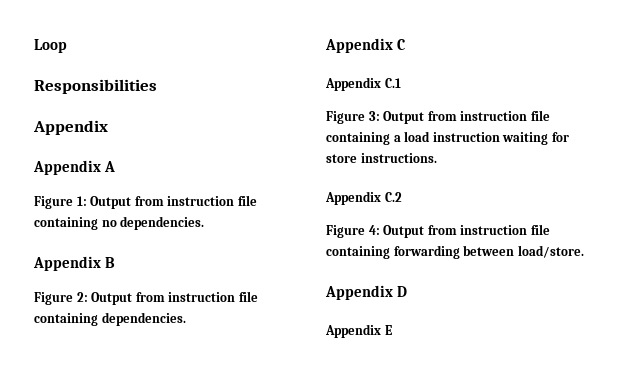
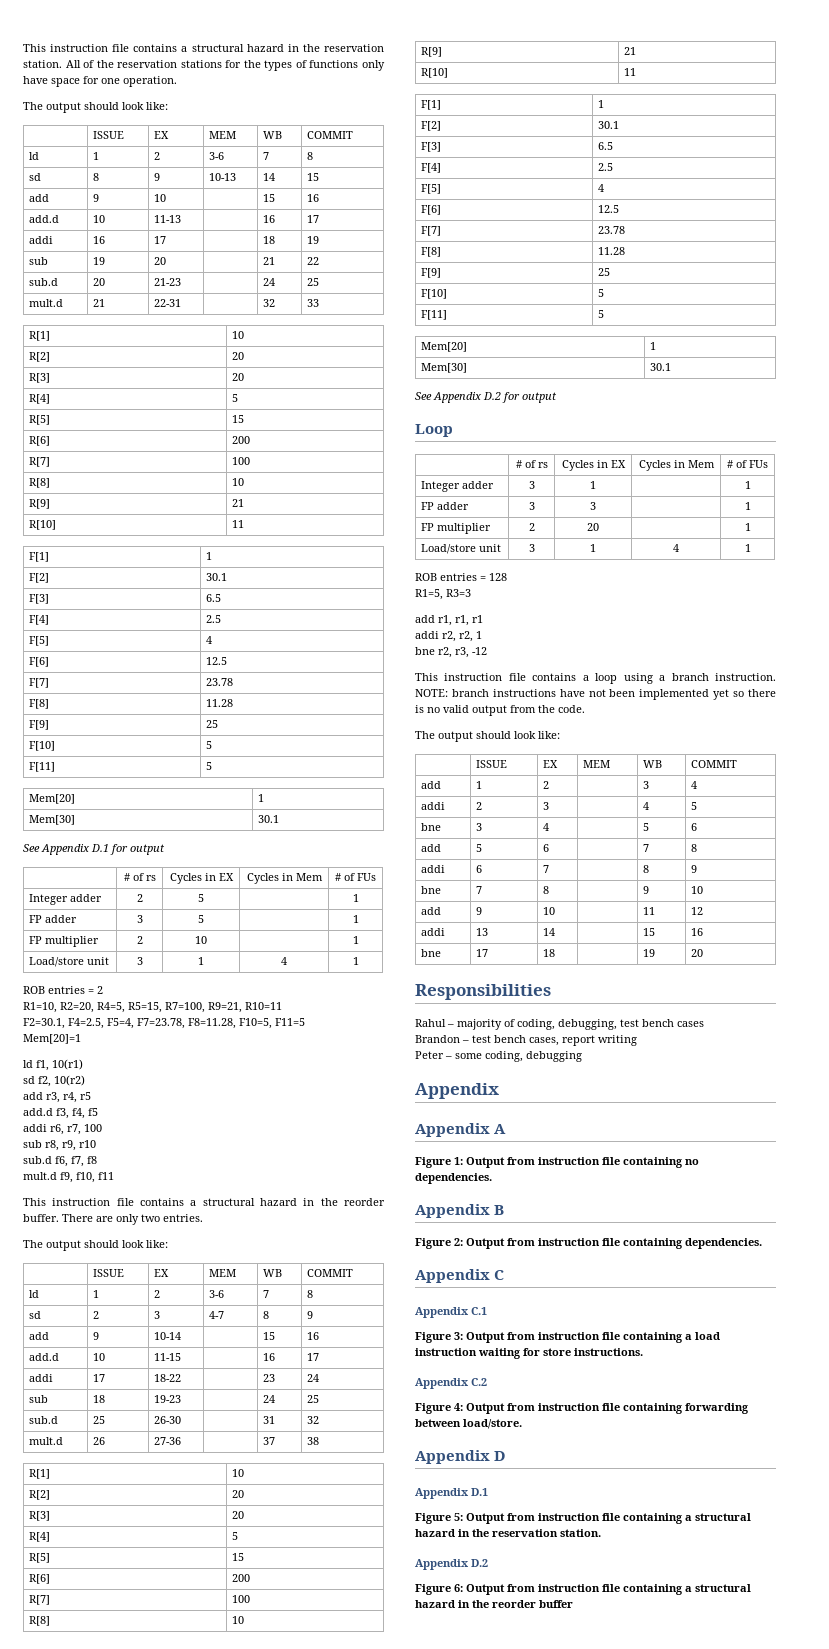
+ This instruction file contains a structural hazard in the reservation station. All of the reservation stations for the types of functions only have space for one operation.
+ The output should look like:
+ | ISSUE | EX | MEM | WB | COMMIT
+ ld | 1 | 2 | 3-6 | 7 | 8
+ sd | 8 | 9 | 10-13 | 14 | 15
+ add | 9 | 10 | | 15 | 16
+ add.d | 10 | 11-13 | | 16 | 17
+ addi | 16 | 17 | | 18 | 19
+ sub | 19 | 20 | | 21 | 22
+ sub.d | 20 | 21-23 | | 24 | 25
+ mult.d | 21 | 22-31 | | 32 | 33
+ R[1] | 10
+ R[2] | 20
+ R[3] | 20
+ R[4] | 5
+ R[5] | 15
+ R[6] | 200
+ R[7] | 100
+ R[8] | 10
+ R[9] | 21
+ R[10] | 11
+ F[1] | 1
+ F[2] | 30.1
+ F[3] | 6.5
+ F[4] | 2.5
+ F[5] | 4
+ F[6] | 12.5
+ F[7] | 23.78
+ F[8] | 11.28
+ F[9] | 25
+ F[10] | 5
+ F[11] | 5
+ Mem[20] | 1
+ Mem[30] | 30.1
+ See Appendix D.1 for output
+ | # of rs | Cycles in EX | Cycles in Mem | # of FUs
+ Integer adder | 2 | 5 | | 1
+ FP adder | 3 | 5 | | 1
+ FP multiplier | 2 | 10 | | 1
+ Load/store unit | 3 | 1 | 4 | 1
+ ROB entries = 2
+ R1=10, R2=20, R4=5, R5=15, R7=100, R9=21, R10=11
+ F2=30.1, F4=2.5, F5=4, F7=23.78, F8=11.28, F10=5, F11=5
+ Mem[20]=1
+ ld f1, 10(r1)
+ sd f2, 10(r2)
+ add r3, r4, r5
+ add.d f3, f4, f5
+ addi r6, r7, 100
+ sub r8, r9, r10
+ sub.d f6, f7, f8
+ mult.d f9, f10, f11
+ This instruction file contains a structural hazard in the reorder buffer. There are only two entries.
+ The output should look like:
+ | ISSUE | EX | MEM | WB | COMMIT
+ ld | 1 | 2 | 3-6 | 7 | 8
+ sd | 2 | 3 | 4-7 | 8 | 9
+ add | 9 | 10-14 | | 15 | 16
+ add.d | 10 | 11-15 | | 16 | 17
+ addi | 17 | 18-22 | | 23 | 24
+ sub | 18 | 19-23 | | 24 | 25
+ sub.d | 25 | 26-30 | | 31 | 32
+ mult.d | 26 | 27-36 | | 37 | 38
+ R[1] | 10
+ R[2] | 20
+ R[3] | 20
+ R[4] | 5
+ R[5] | 15
+ R[6] | 200
+ R[7] | 100
+ R[8] | 10
+ R[9] | 21
+ R[10] | 11
+ F[1] | 1
+ F[2] | 30.1
+ F[3] | 6.5
+ F[4] | 2.5
+ F[5] | 4
+ F[6] | 12.5
+ F[7] | 23.78
+ F[8] | 11.28
+ F[9] | 25
+ F[10] | 5
+ F[11] | 5
+ Mem[20] | 1
+ Mem[30] | 30.1
+ See Appendix D.2 for output
  Loop
+ | # of rs | Cycles in EX | Cycles in Mem | # of FUs
+ Integer adder | 3 | 1 | | 1
+ FP adder | 3 | 3 | | 1
+ FP multiplier | 2 | 20 | | 1
+ Load/store unit | 3 | 1 | 4 | 1
+ ROB entries = 128
+ R1=5, R3=3
+ add r1, r1, r1
+ addi r2, r2, 1
+ bne r2, r3, -12
+ This instruction file contains a loop using a branch instruction. NOTE: branch instructions have not been implemented yet so there is no valid output from the code.
+ The output should look like:
+ | ISSUE | EX | MEM | WB | COMMIT
+ add | 1 | 2 | | 3 | 4
+ addi | 2 | 3 | | 4 | 5
+ bne | 3 | 4 | | 5 | 6
+ add | 5 | 6 | | 7 | 8
+ addi | 6 | 7 | | 8 | 9
+ bne | 7 | 8 | | 9 | 10
+ add | 9 | 10 | | 11 | 12
+ addi | 13 | 14 | | 15 | 16
+ bne | 17 | 18 | | 19 | 20
  Responsibilities
+ Rahul – majority of coding, debugging, test bench cases
+ Brandon – test bench cases, report writing
+ Peter – some coding, debugging
  Appendix D
- Appendix E
+ Appendix D.1
+ Figure 5: Output from instruction file containing a structural hazard in the reservation station.
+ Appendix D.2
+ Figure 6: Output from instruction file containing a structural hazard in the reorder buffer

